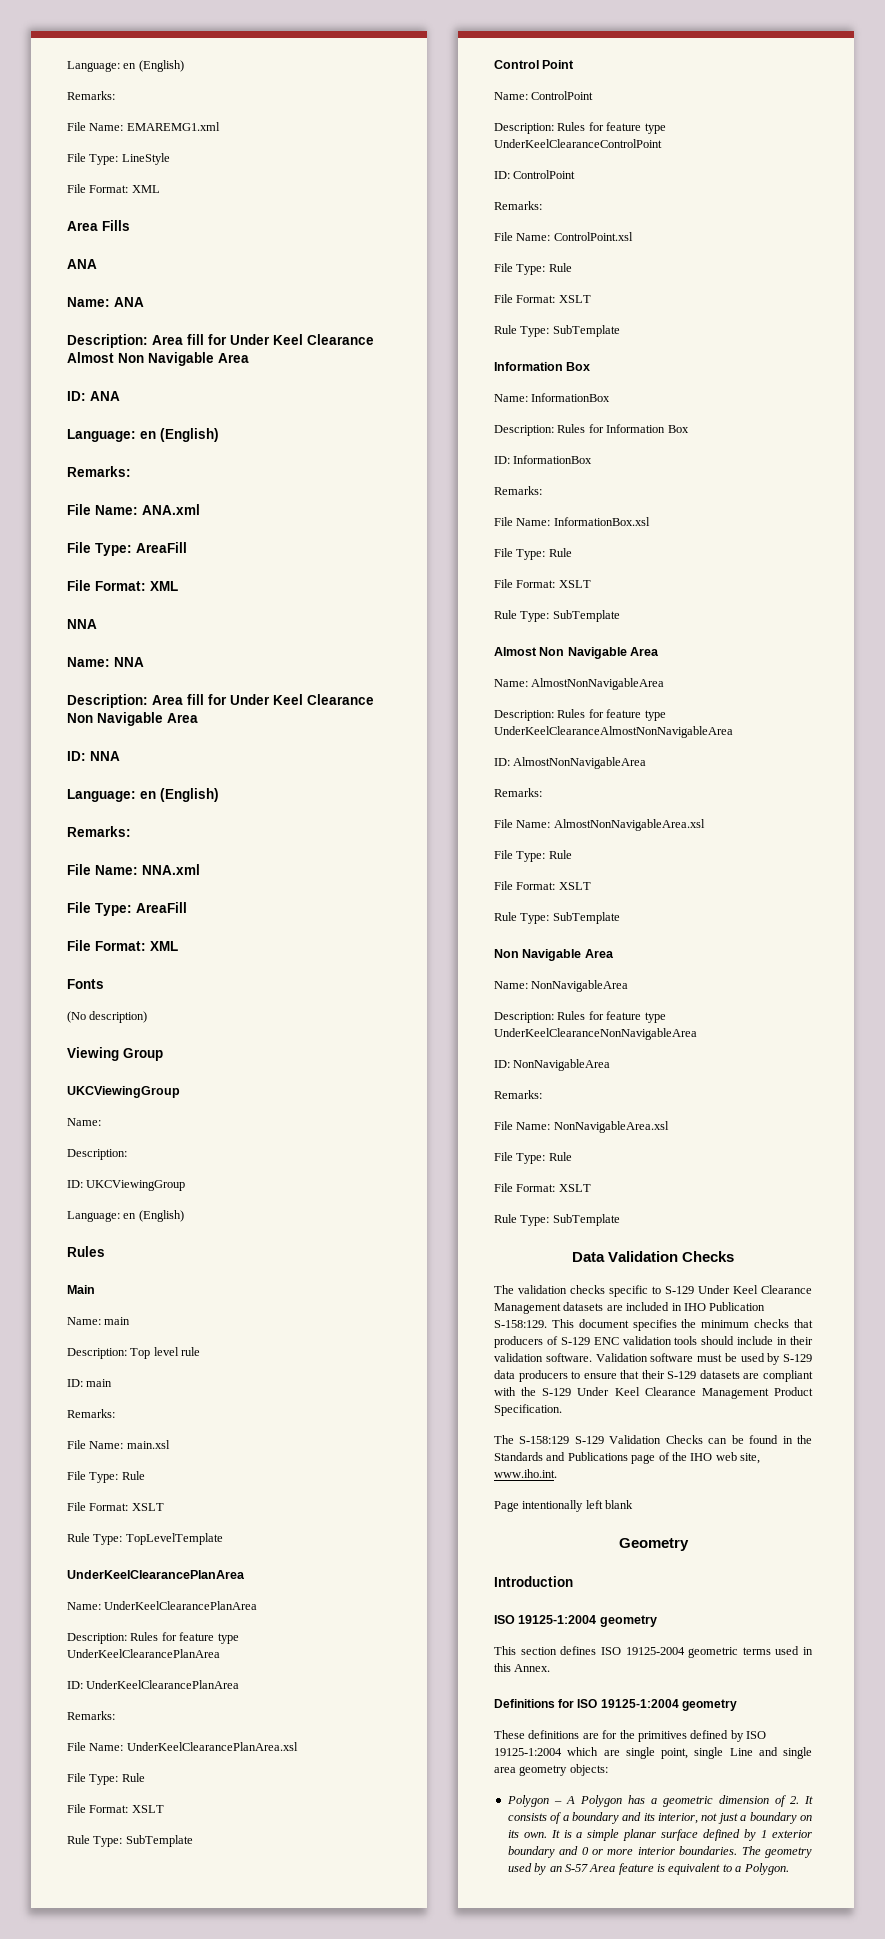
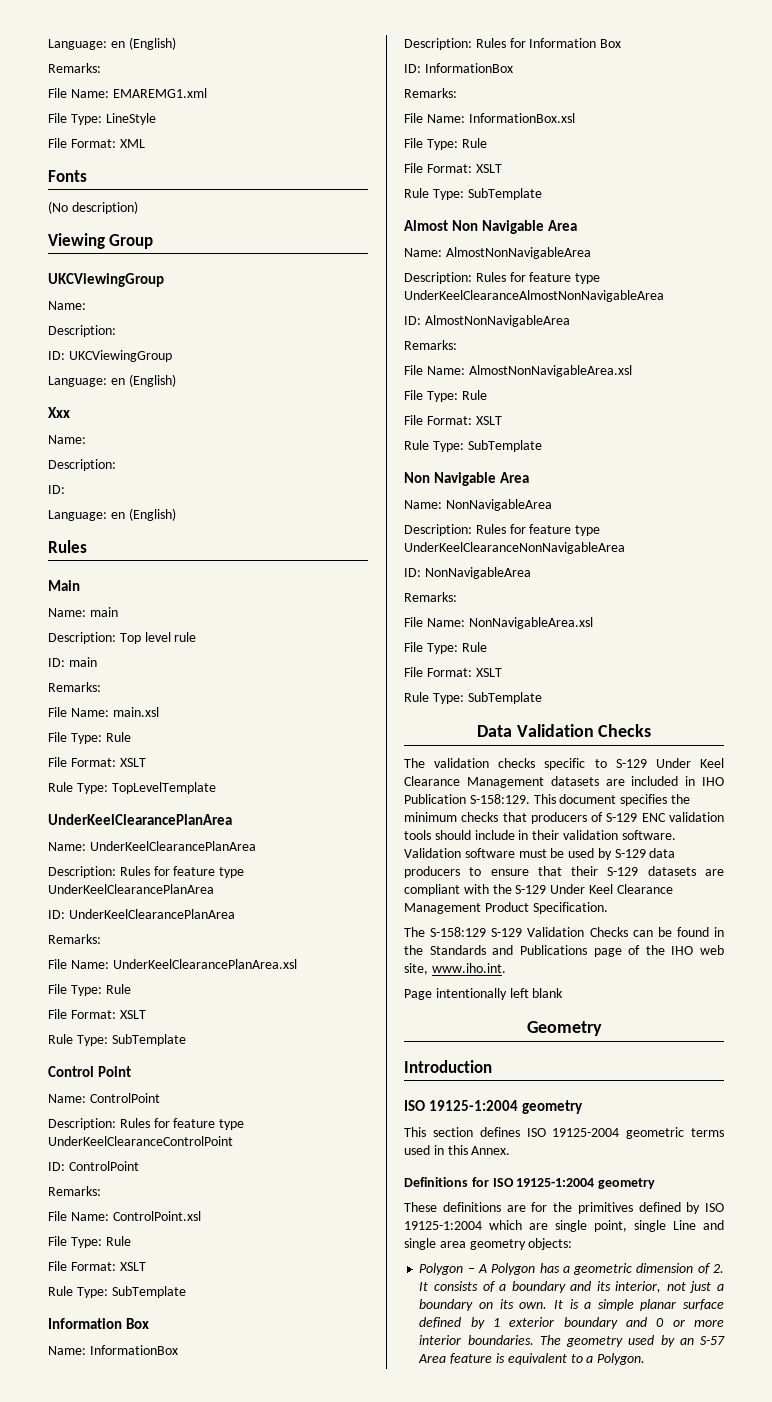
- Area Fills
- ANA
- Name: ANA
- Description: Area fill for Under Keel Clearance Almost Non Navigable Area
- ID: ANA
- Language: en (English)
- Remarks:
- File Name: ANA.xml
- File Type: AreaFill
- File Format: XML
- NNA
- Name: NNA
- Description: Area fill for Under Keel Clearance Non Navigable Area
- ID: NNA
- Language: en (English)
- Remarks:
- File Name: NNA.xml
- File Type: AreaFill
- File Format: XML
+ Xxx
+ Name:
+ Description:
+ ID:
+ Language: en (English)

